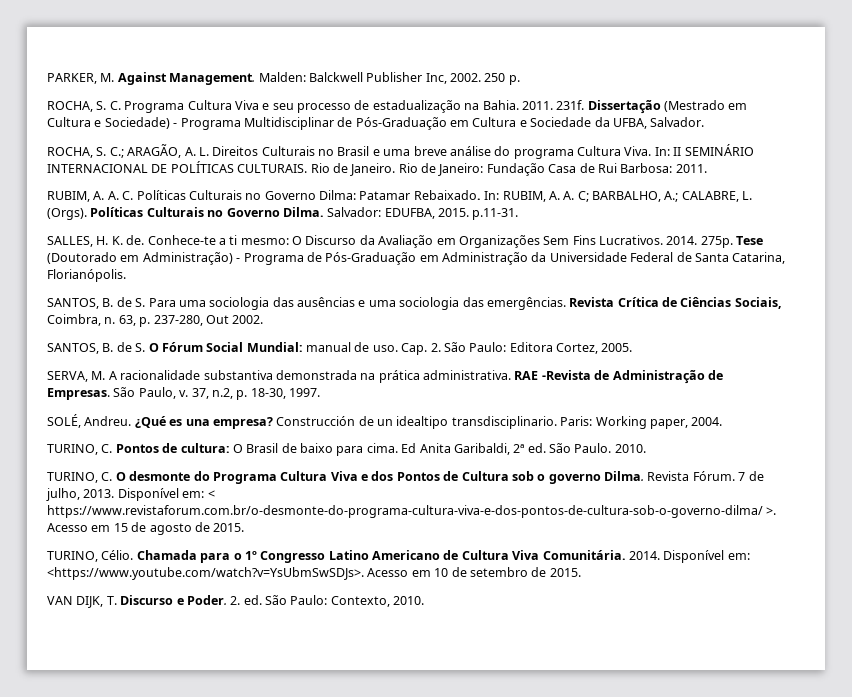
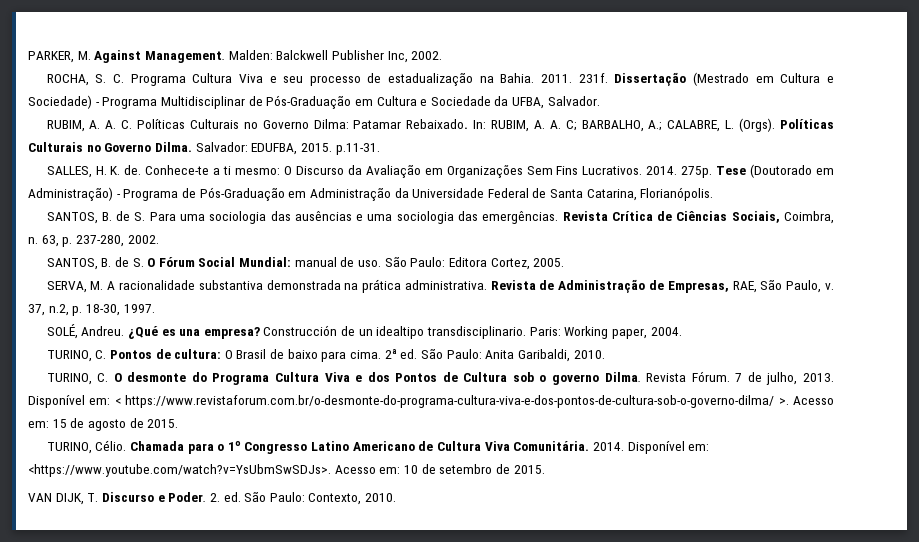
- 250 p.
- ROCHA, S. C.; ARAGÃO, A. L. Direitos Culturais no Brasil e uma breve análise do programa Cultura Viva. In: II SEMINÁRIO INTERNACIONAL DE POLÍTICAS CULTURAIS. Rio de Janeiro. Rio de Janeiro: Fundação Casa de Rui Barbosa: 2011.
- 63, p. 237-280, Out 2002.
+ 63, p. 237-280, 2002.
- Cap. 2. São Paulo: Editora Cortez, 2005.
+ São Paulo: Editora Cortez, 2005.
- RAE -Revista de Administração de Empresas. São Paulo, v.
+ Revista de Administração de Empresas, RAE, São Paulo, v.
- Ed Anita Garibaldi, 2ª ed. São Paulo. 2010.
+ 2ª ed. São Paulo: Anita Garibaldi, 2010.
- Acesso em 15 de agosto de 2015.
+ Acesso em: 15 de agosto de 2015.
- Disponível em: <https://www.youtube.com/watch?v=YsUbmSwSDJs>. Acesso em 10 de setembro de 2015.
+ Disponível em: <https://www.youtube.com/watch?v=YsUbmSwSDJs>. Acesso em: 10 de setembro de 2015.

